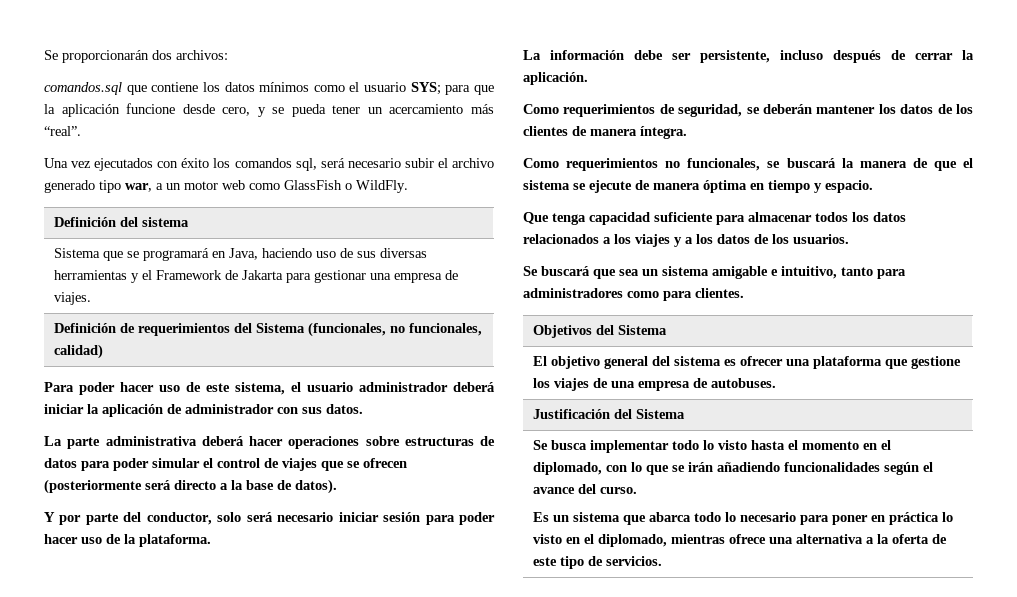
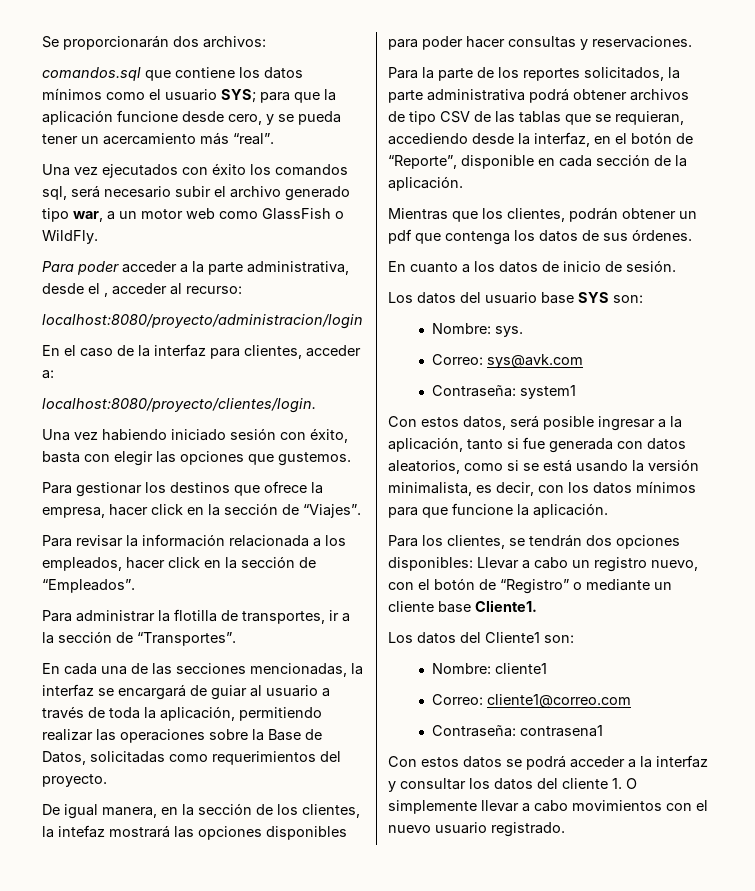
- Definición del sistema
- Sistema que se programará en Java, haciendo uso de sus diversas herramientas y el Framework de Jakarta para gestionar una empresa de viajes.
- Definición de requerimientos del Sistema (funcionales, no funcionales, calidad)
- Para poder hacer uso de este sistema, el usuario administrador deberá iniciar la aplicación de administrador con sus datos.
- La parte administrativa deberá hacer operaciones sobre estructuras de datos para poder simular el control de viajes que se ofrecen (posteriormente será directo a la base de datos).
- Y por parte del conductor, solo será necesario iniciar sesión para poder hacer uso de la plataforma.
- La información debe ser persistente, incluso después de cerrar la aplicación.
- Como requerimientos de seguridad, se deberán mantener los datos de los clientes de manera íntegra.
- Como requerimientos no funcionales, se buscará la manera de que el sistema se ejecute de manera óptima en tiempo y espacio.
- Que tenga capacidad suficiente para almacenar todos los datos relacionados a los viajes y a los datos de los usuarios.
- Se buscará que sea un sistema amigable e intuitivo, tanto para administradores como para clientes.
- Objetivos del Sistema
- El objetivo general del sistema es ofrecer una plataforma que gestione los viajes de una empresa de autobuses.
- Justificación del Sistema
- Se busca implementar todo lo visto hasta el momento en el diplomado, con lo que se irán añadiendo funcionalidades según el avance del curso.
- Es un sistema que abarca todo lo necesario para poner en práctica lo visto en el diplomado, mientras ofrece una alternativa a la oferta de este tipo de servicios.
+ Para poder acceder a la parte administrativa, desde el , acceder al recurso:
+ localhost:8080/proyecto/administracion/login
+ En el caso de la interfaz para clientes, acceder a:
+ localhost:8080/proyecto/clientes/login.
+ Una vez habiendo iniciado sesión con éxito, basta con elegir las opciones que gustemos.
+ Para gestionar los destinos que ofrece la empresa, hacer click en la sección de “Viajes”.
+ Para revisar la información relacionada a los empleados, hacer click en la sección de “Empleados”.
+ Para administrar la flotilla de transportes, ir a la sección de “Transportes”.
+ En cada una de las secciones mencionadas, la interfaz se encargará de guiar al usuario a través de toda la aplicación, permitiendo realizar las operaciones sobre la Base de Datos, solicitadas como requerimientos del proyecto.
+ De igual manera, en la sección de los clientes, la intefaz mostrará las opciones disponibles para poder hacer consultas y reservaciones.
+ Para la parte de los reportes solicitados, la parte administrativa podrá obtener archivos de tipo CSV de las tablas que se requieran, accediendo desde la interfaz, en el botón de “Reporte”, disponible en cada sección de la aplicación.
+ Mientras que los clientes, podrán obtener un pdf que contenga los datos de sus órdenes.
+ En cuanto a los datos de inicio de sesión.
+ Los datos del usuario base SYS son:
+ Nombre: sys.
+ Correo: sys@avk.com
+ Contraseña: system1
+ Con estos datos, será posible ingresar a la aplicación, tanto si fue generada con datos aleatorios, como si se está usando la versión minimalista, es decir, con los datos mínimos para que funcione la aplicación.
+ Para los clientes, se tendrán dos opciones disponibles: Llevar a cabo un registro nuevo, con el botón de “Registro” o mediante un cliente base Cliente1.
+ Los datos del Cliente1 son:
+ Nombre: cliente1
+ Correo: cliente1@correo.com
+ Contraseña: contrasena1
+ Con estos datos se podrá acceder a la interfaz y consultar los datos del cliente 1. O simplemente llevar a cabo movimientos con el nuevo usuario registrado.

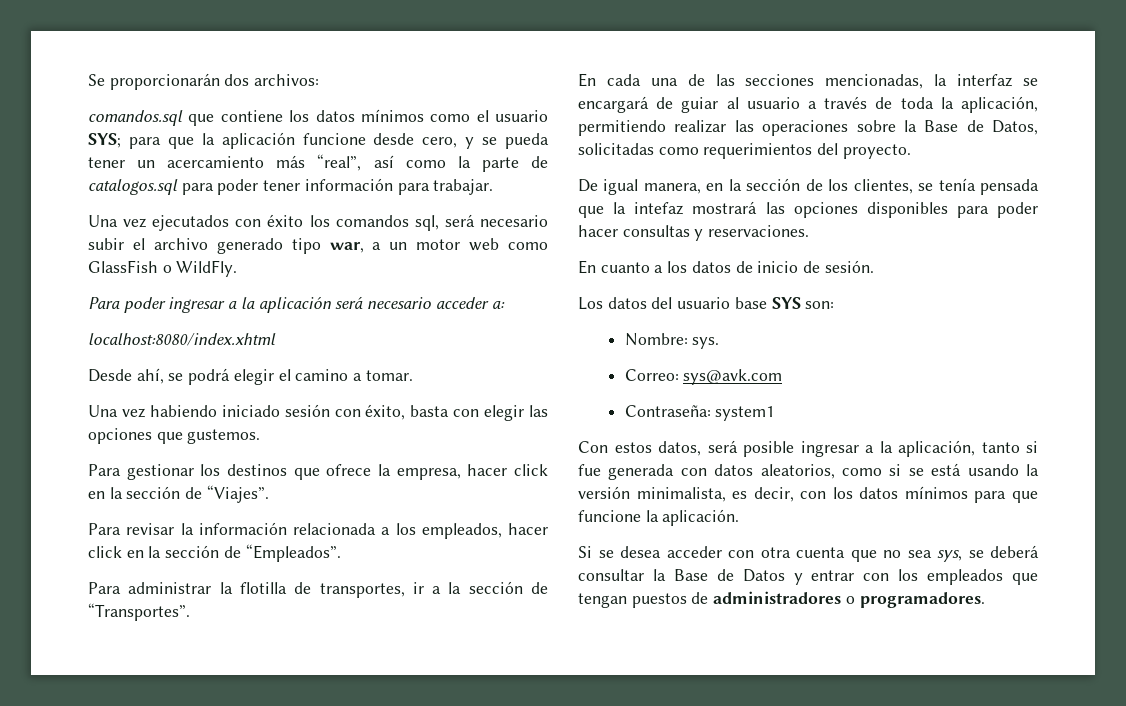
- comandos.sql que contiene los datos mínimos como el usuario SYS; para que la aplicación funcione desde cero, y se pueda tener un acercamiento más “real”.
+ comandos.sql que contiene los datos mínimos como el usuario SYS; para que la aplicación funcione desde cero, y se pueda tener un acercamiento más “real”, así como la parte de catalogos.sql para poder tener información para trabajar.
- Para poder acceder a la parte administrativa, desde el , acceder al recurso:
- localhost:8080/proyecto/administracion/login
- En el caso de la interfaz para clientes, acceder a:
- localhost:8080/proyecto/clientes/login.
+ Para poder ingresar a la aplicación será necesario acceder a:
+ localhost:8080/index.xhtml
+ Desde ahí, se podrá elegir el camino a tomar.
- De igual manera, en la sección de los clientes, la intefaz mostrará las opciones disponibles para poder hacer consultas y reservaciones.
+ De igual manera, en la sección de los clientes, se tenía pensada que la intefaz mostrará las opciones disponibles para poder hacer consultas y reservaciones.
- Para la parte de los reportes solicitados, la parte administrativa podrá obtener archivos de tipo CSV de las tablas que se requieran, accediendo desde la interfaz, en el botón de “Reporte”, disponible en cada sección de la aplicación.
- Mientras que los clientes, podrán obtener un pdf que contenga los datos de sus órdenes.
- Para los clientes, se tendrán dos opciones disponibles: Llevar a cabo un registro nuevo, con el botón de “Registro” o mediante un cliente base Cliente1.
- Los datos del Cliente1 son:
- Nombre: cliente1
- Correo: cliente1@correo.com
- Contraseña: contrasena1
- Con estos datos se podrá acceder a la interfaz y consultar los datos del cliente 1. O simplemente llevar a cabo movimientos con el nuevo usuario registrado.
+ Si se desea acceder con otra cuenta que no sea sys, se deberá consultar la Base de Datos y entrar con los empleados que tengan puestos de administradores o programadores.

